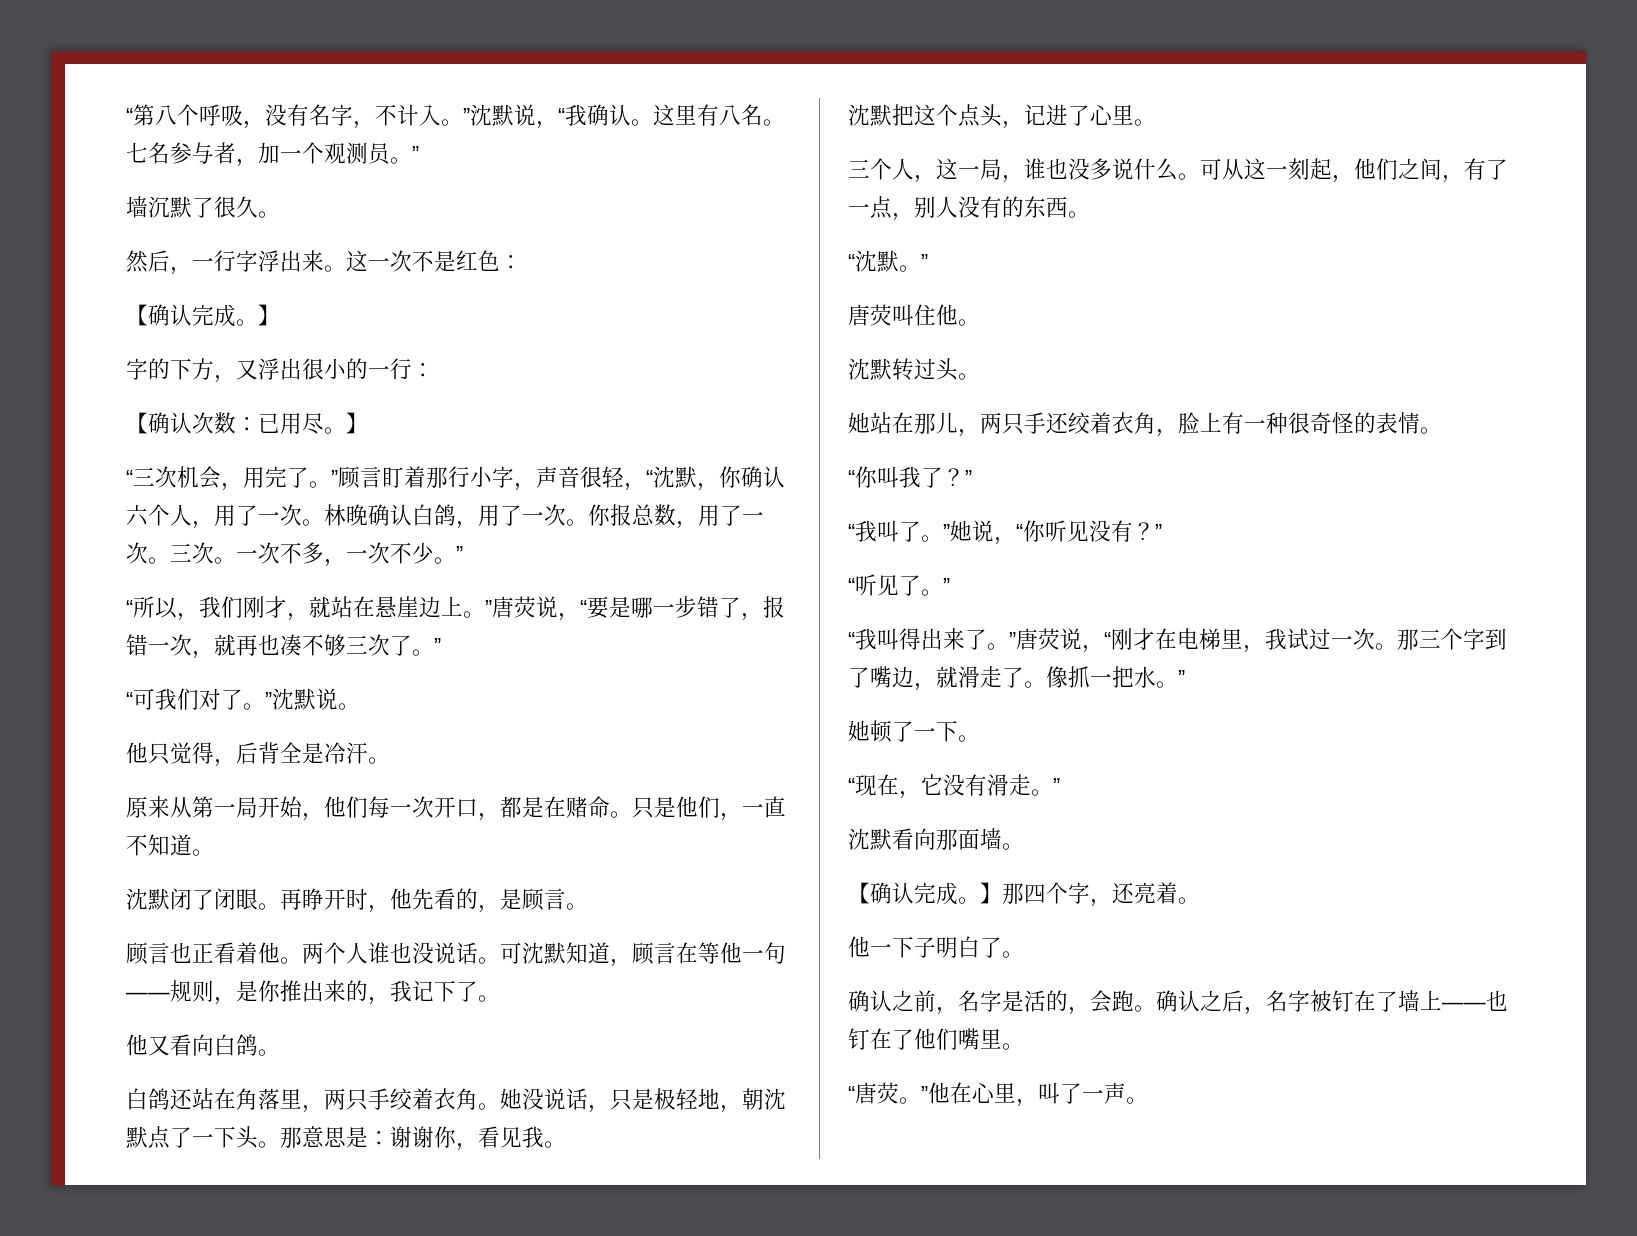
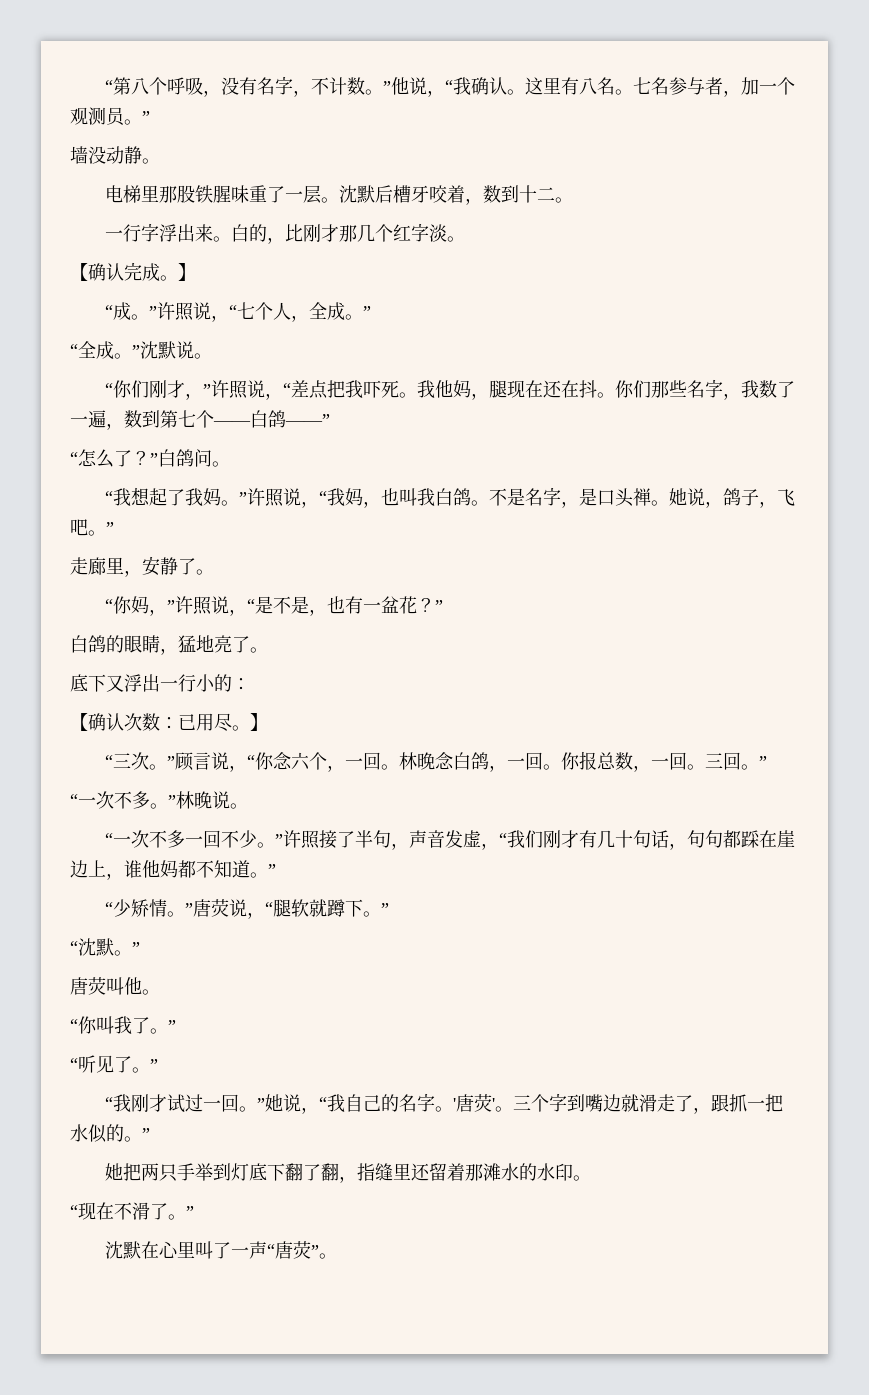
- “第八个呼吸，没有名字，不计入。”沈默说，“我确认。
+ “第八个呼吸，没有名字，不计数。”他说，“我确认。
- 墙沉默了很久。
- 然后，一行字浮出来。这一次不是红色：
+ 墙没动静。
+ 电梯里那股铁腥味重了一层。沈默后槽牙咬着，数到十二。
+ 一行字浮出来。白的，比刚才那几个红字淡。
  【确认完成。】
- 字的下方，又浮出很小的一行：
+ “成。”许照说，“七个人，全成。”
+ “全成。”沈默说。
+ “你们刚才，”许照说，“差点把我吓死。我他妈，腿现在还在抖。你们那些名字，我数了一遍，数到第七个——白鸽——”
+ “怎么了？”白鸽问。
+ “我想起了我妈。”许照说，“我妈，也叫我白鸽。不是名字，是口头禅。她说，鸽子，飞吧。”
+ 走廊里，安静了。
+ “你妈，”许照说，“是不是，也有一盆花？”
+ 白鸽的眼睛，猛地亮了。
+ 底下又浮出一行小的：
- “三次机会，用完了。”顾言盯着那行小字，声音很轻，“沈默，你确认六个人，用了一次。林晚确认白鸽，用了一次。你报总数，用了一次。三次。一次不多，一次不少。”
- “所以，我们刚才，就站在悬崖边上。”唐荧说，“要是哪一步错了，报错一次，就再也凑不够三次了。”
- “可我们对了。”沈默说。
- 他只觉得，后背全是冷汗。
- 原来从第一局开始，他们每一次开口，都是在赌命。只是他们，一直不知道。
- 沈默闭了闭眼。再睁开时，他先看的，是顾言。
- 顾言也正看着他。两个人谁也没说话。可沈默知道，顾言在等他一句——规则，是你推出来的，我记下了。
- 他又看向白鸽。
- 白鸽还站在角落里，两只手绞着衣角。她没说话，只是极轻地，朝沈默点了一下头。那意思是：谢谢你，看见我。
- 沈默把这个点头，记进了心里。
- 三个人，这一局，谁也没多说什么。可从这一刻起，他们之间，有了一点，别人没有的东西。
+ “三次。”顾言说，“你念六个，一回。林晚念白鸽，一回。你报总数，一回。三回。”
+ “一次不多。”林晚说。
+ “一次不多一回不少。”许照接了半句，声音发虚，“我们刚才有几十句话，句句都踩在崖边上，谁他妈都不知道。”
+ “少矫情。”唐荧说，“腿软就蹲下。”
- 唐荧叫住他。
+ 唐荧叫他。
- 沈默转过头。
- 她站在那儿，两只手还绞着衣角，脸上有一种很奇怪的表情。
- “你叫我了？”
- “我叫了。”她说，“你听见没有？”
+ “你叫我了。”
- “我叫得出来了。”唐荧说，“刚才在电梯里，我试过一次。那三个字到了嘴边，就滑走了。像抓一把水。”
+ “我刚才试过一回。”她说，“我自己的名字。'唐荧'。三个字到嘴边就滑走了，跟抓一把水似的。”
- 她顿了一下。
+ 她把两只手举到灯底下翻了翻，指缝里还留着那滩水的水印。
- “现在，它没有滑走。”
+ “现在不滑了。”
- 沈默看向那面墙。
- 【确认完成。】那四个字，还亮着。
- 他一下子明白了。
- 确认之前，名字是活的，会跑。确认之后，名字被钉在了墙上——也钉在了他们嘴里。
- “唐荧。”他在心里，叫了一声。
+ 沈默在心里叫了一声“唐荧”。

